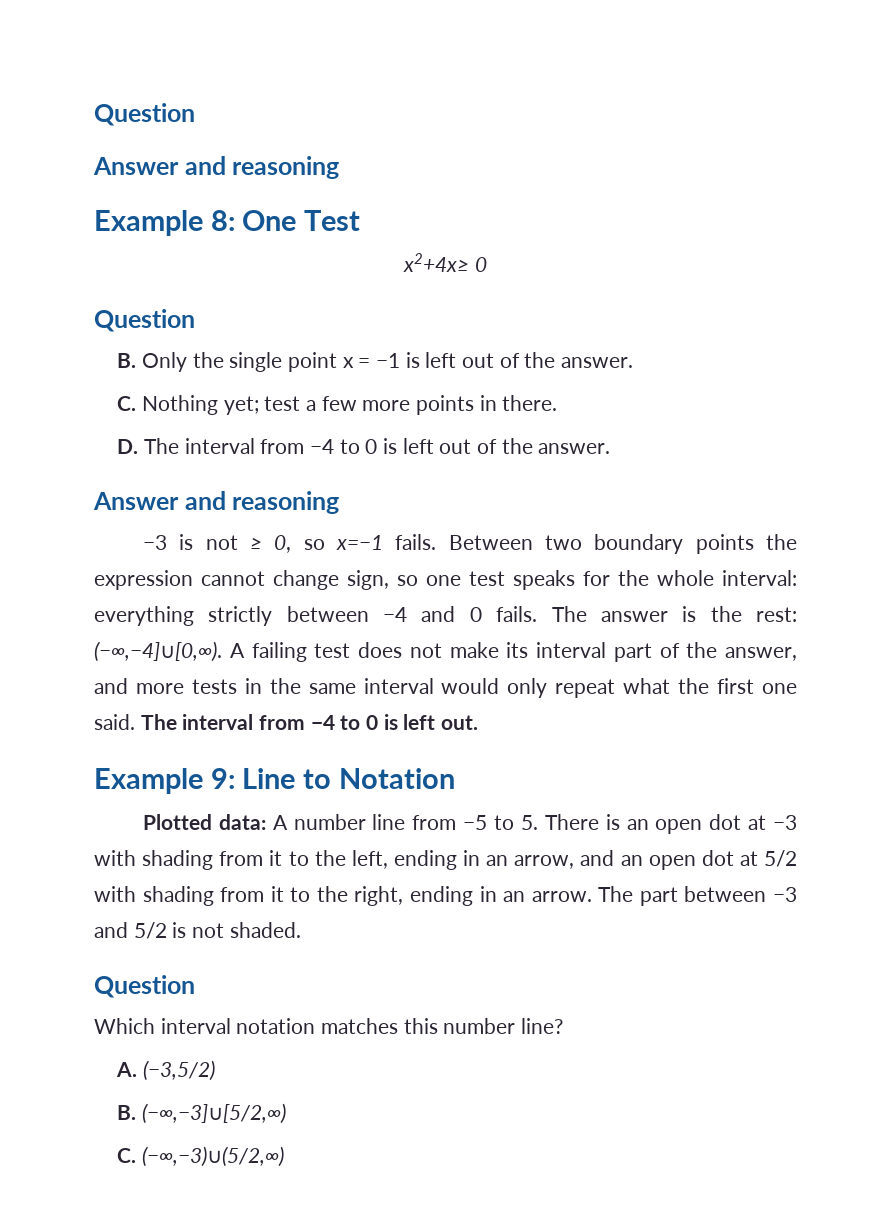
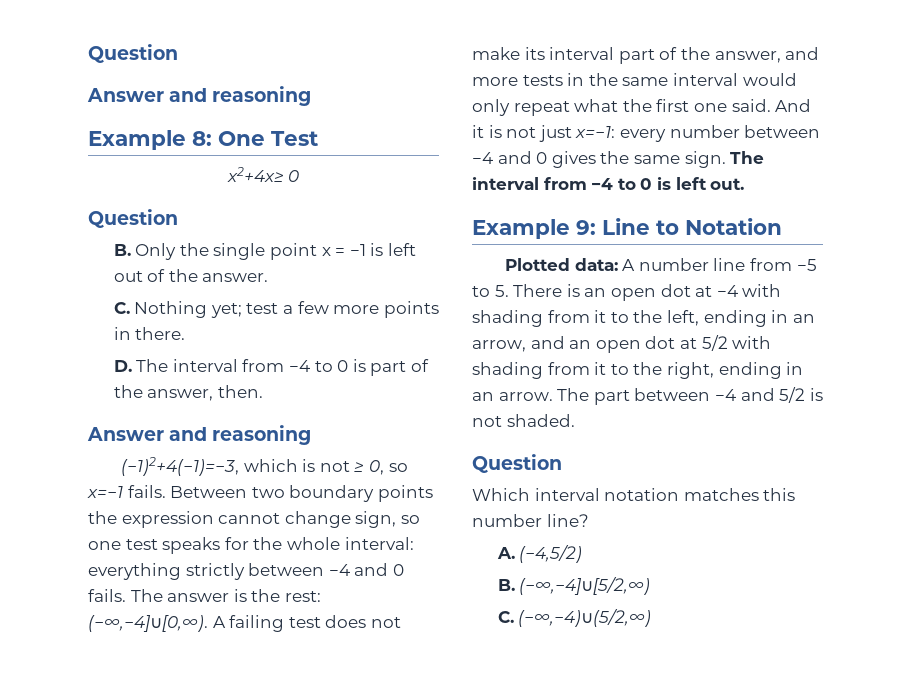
- D. The interval from −4 to 0 is left out of the answer.
+ D. The interval from −4 to 0 is part of the answer, then.
  Answer and reasoning
- −3 is not ≥ 0, so x=−1 fails.
+ (−1)2+4(−1)=−3, which is not ≥ 0, so x=−1 fails.
+ And it is not just x=−1: every number between −4 and 0 gives the same sign.
- Plotted data: A number line from −5 to 5. There is an open dot at −3 with shading from it to the left, ending in an arrow, and an open dot at 5/2 with shading from it to the right, ending in an arrow.
+ Plotted data: A number line from −5 to 5. There is an open dot at −4 with shading from it to the left, ending in an arrow, and an open dot at 5/2 with shading from it to the right, ending in an arrow.
- The part between −3 and 5/2 is not shaded.
+ The part between −4 and 5/2 is not shaded.
- A. (−3,5/2)
- B. (−∞,−3]∪[5/2,∞)
- C. (−∞,−3)∪(5/2,∞)
+ A. (−4,5/2)
+ B. (−∞,−4]∪[5/2,∞)
+ C. (−∞,−4)∪(5/2,∞)

